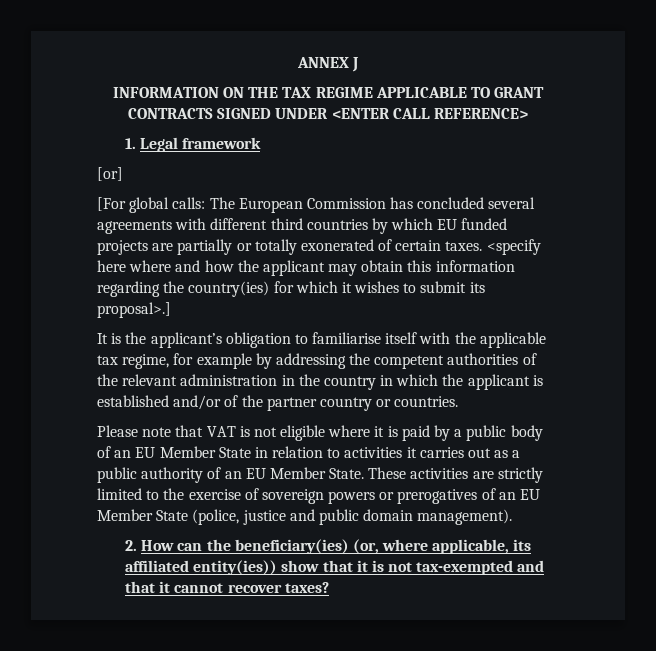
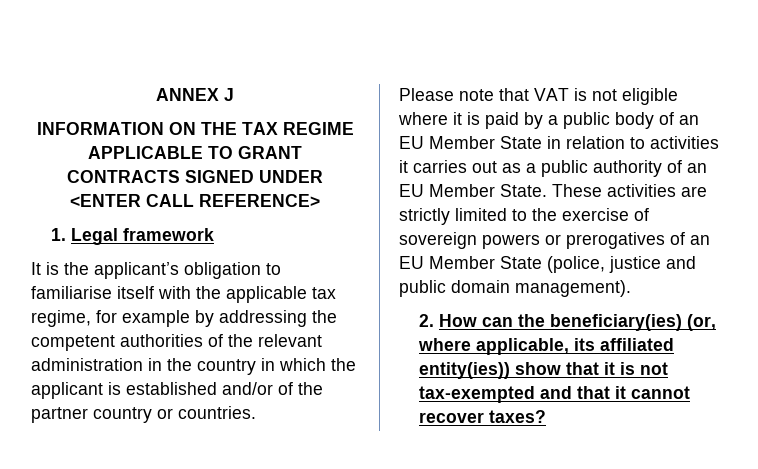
- [or]
- [For global calls: The European Commission has concluded several agreements with different third countries by which EU funded projects are partially or totally exonerated of certain taxes. <specify here where and how the applicant may obtain this information regarding the country(ies) for which it wishes to submit its proposal>.]

